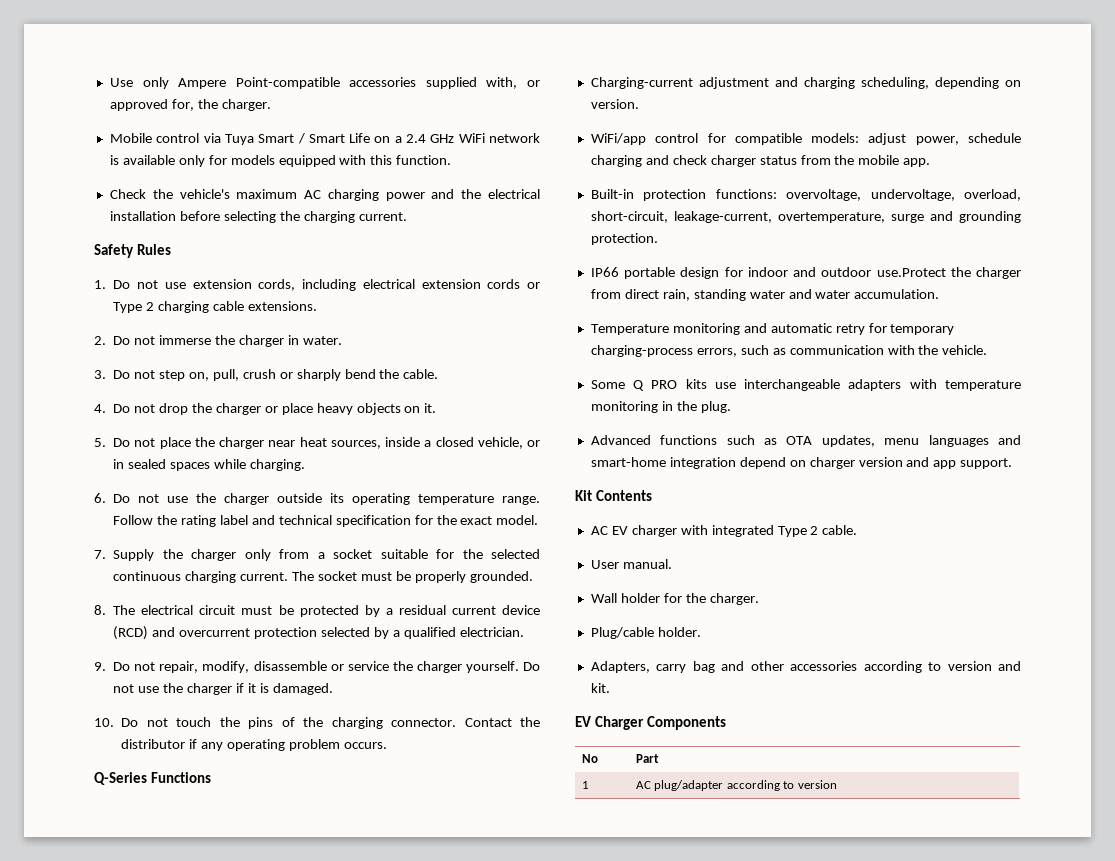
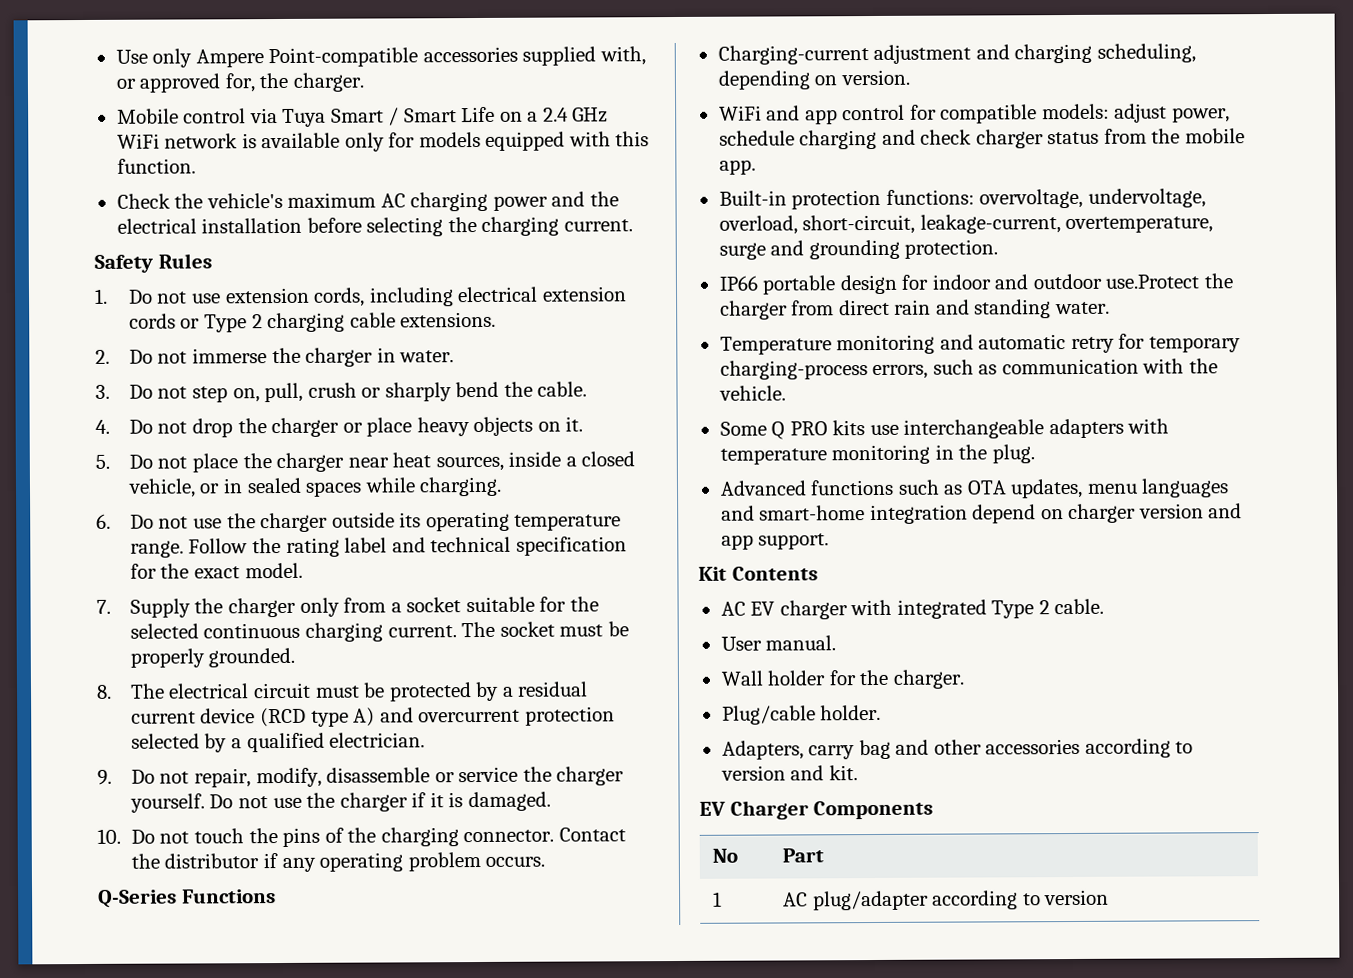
- 8. The electrical circuit must be protected by a residual current device (RCD) and overcurrent protection selected by a qualified electrician.
+ 8. The electrical circuit must be protected by a residual current device (RCD type A) and overcurrent protection selected by a qualified electrician.
- WiFi/app control for compatible models: adjust power, schedule charging and check charger status from the mobile app.
+ WiFi and app control for compatible models: adjust power, schedule charging and check charger status from the mobile app.
- IP66 portable design for indoor and outdoor use.Protect the charger from direct rain, standing water and water accumulation.
+ IP66 portable design for indoor and outdoor use.Protect the charger from direct rain and standing water.

